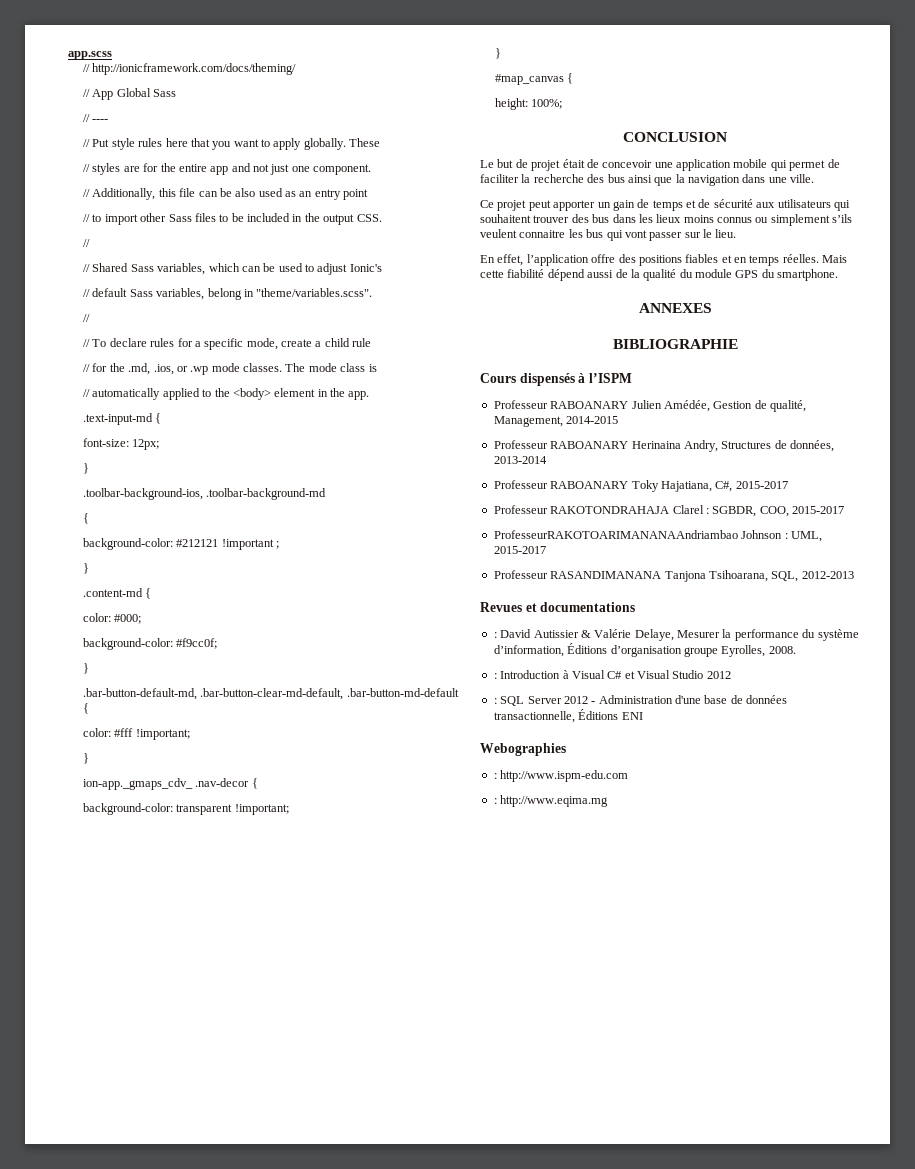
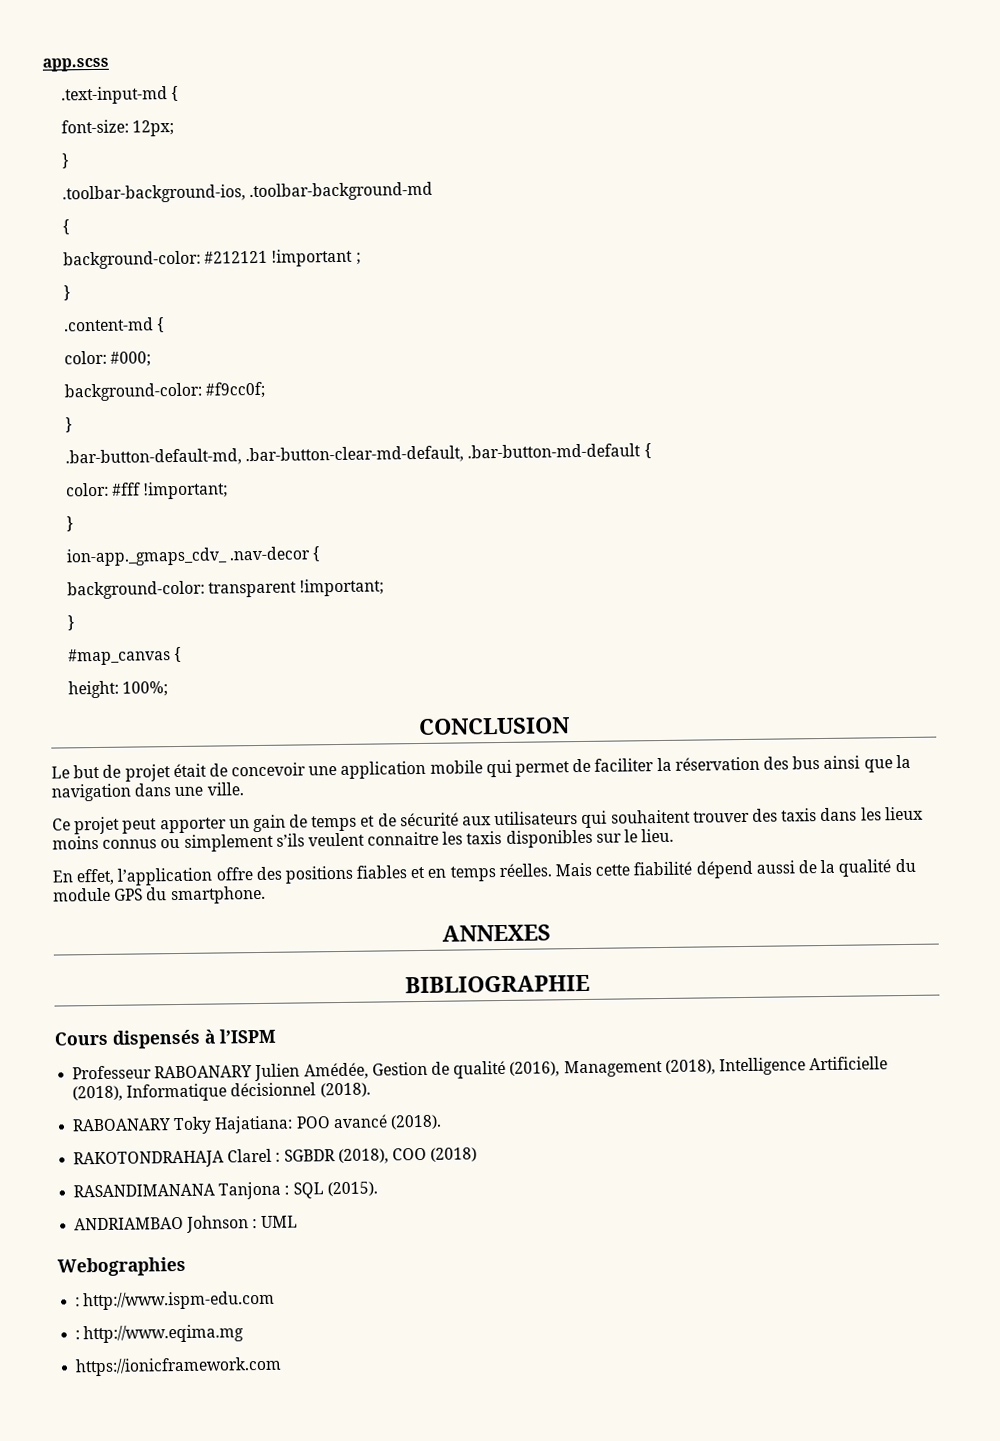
- // http://ionicframework.com/docs/theming/
- // App Global Sass
- // ----
- // Put style rules here that you want to apply globally. These
- // styles are for the entire app and not just one component.
- // Additionally, this file can be also used as an entry point
- // to import other Sass files to be included in the output CSS.
- //
- // Shared Sass variables, which can be used to adjust Ionic's
- // default Sass variables, belong in "theme/variables.scss".
- //
- // To declare rules for a specific mode, create a child rule
- // for the .md, .ios, or .wp mode classes. The mode class is
- // automatically applied to the <body> element in the app.
- Le but de projet était de concevoir une application mobile qui permet de faciliter la recherche des bus ainsi que la navigation dans une ville.
+ Le but de projet était de concevoir une application mobile qui permet de faciliter la réservation des bus ainsi que la navigation dans une ville.
- Ce projet peut apporter un gain de temps et de sécurité aux utilisateurs qui souhaitent trouver des bus dans les lieux moins connus ou simplement s’ils veulent connaitre les bus qui vont passer sur le lieu.
+ Ce projet peut apporter un gain de temps et de sécurité aux utilisateurs qui souhaitent trouver des taxis dans les lieux moins connus ou simplement s’ils veulent connaitre les taxis disponibles sur le lieu.
- Professeur RABOANARY Julien Amédée, Gestion de qualité, Management, 2014-2015
- Professeur RABOANARY Herinaina Andry, Structures de données, 2013-2014
- Professeur RABOANARY Toky Hajatiana, C#, 2015-2017
- Professeur RAKOTONDRAHAJA Clarel : SGBDR, COO, 2015-2017
- ProfesseurRAKOTOARIMANANAAndriambao Johnson : UML, 2015-2017
- Professeur RASANDIMANANA Tanjona Tsihoarana, SQL, 2012-2013
- Revues et documentations
- : David Autissier & Valérie Delaye, Mesurer la performance du système d’information, Éditions d’organisation groupe Eyrolles, 2008.
- : Introduction à Visual C# et Visual Studio 2012
- : SQL Server 2012 - Administration d'une base de données transactionnelle, Éditions ENI
+ Professeur RABOANARY Julien Amédée, Gestion de qualité (2016), Management (2018), Intelligence Artificielle (2018), Informatique décisionnel (2018).
+ RABOANARY Toky Hajatiana: POO avancé (2018).
+ RAKOTONDRAHAJA Clarel : SGBDR (2018), COO (2018)
+ RASANDIMANANA Tanjona : SQL (2015).
+ ANDRIAMBAO Johnson : UML
+ https://ionicframework.com

